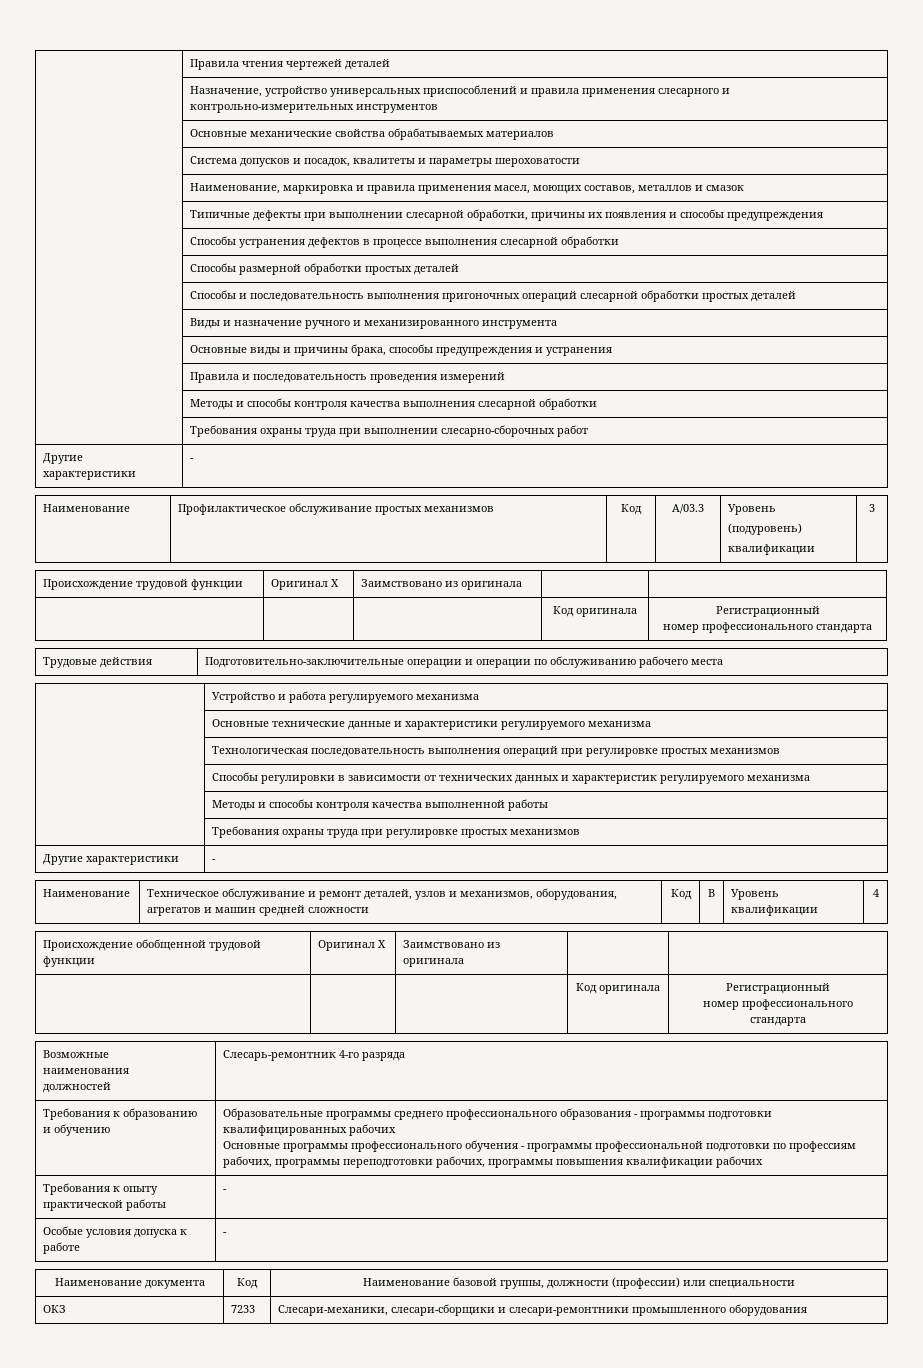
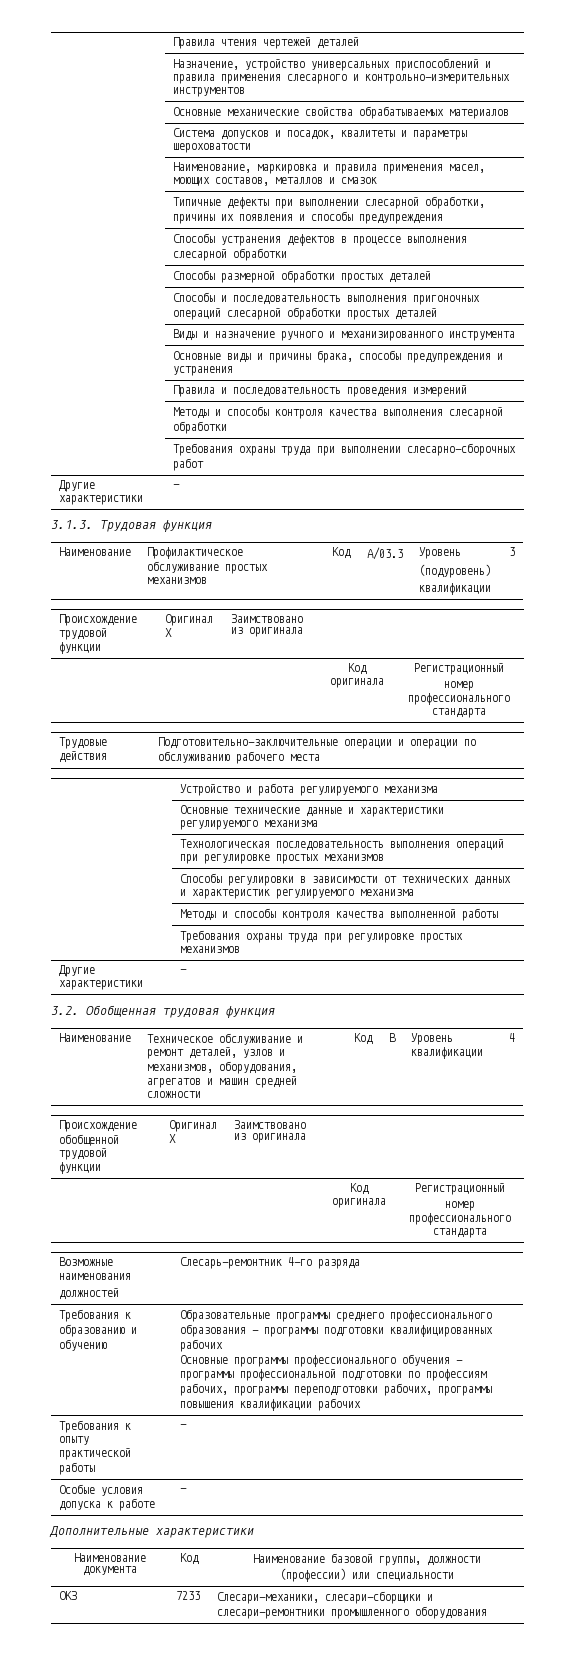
+ 3.1.3. Трудовая функция
+ 3.2. Обобщенная трудовая функция
+ Дополнительные характеристики

